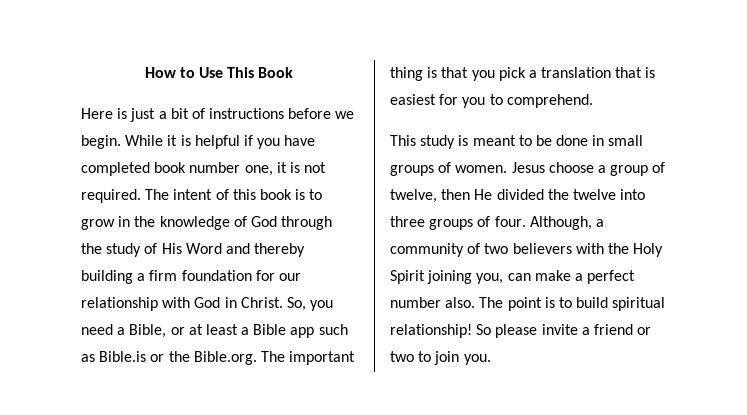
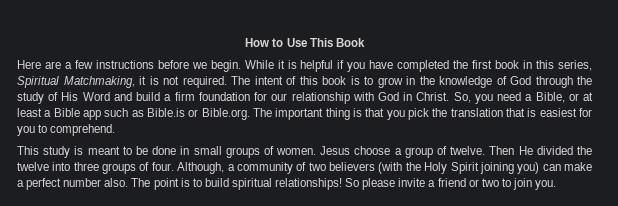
- Here is just a bit of instructions before we begin.
+ Here are a few instructions before we begin.
- While it is helpful if you have completed book number one, it is not required.
+ While it is helpful if you have completed the first book in this series, Spiritual Matchmaking, it is not required.
- The intent of this book is to grow in the knowledge of God through the study of His Word and thereby building a firm foundation for our relationship with God in Christ.
+ The intent of this book is to grow in the knowledge of God through the study of His Word and build a firm foundation for our relationship with God in Christ.
- So, you need a Bible, or at least a Bible app such as Bible.is or the Bible.org. The important thing is that you pick a translation that is easiest for you to comprehend.
+ So, you need a Bible, or at least a Bible app such as Bible.is or Bible.org. The important thing is that you pick the translation that is easiest for you to comprehend.
- Jesus choose a group of twelve, then He divided the twelve into three groups of four.
+ Jesus choose a group of twelve. Then He divided the twelve into three groups of four.
- Although, a community of two believers with the Holy Spirit joining you, can make a perfect number also.
+ Although, a community of two believers (with the Holy Spirit joining you) can make a perfect number also.
- The point is to build spiritual relationship!
+ The point is to build spiritual relationships!

